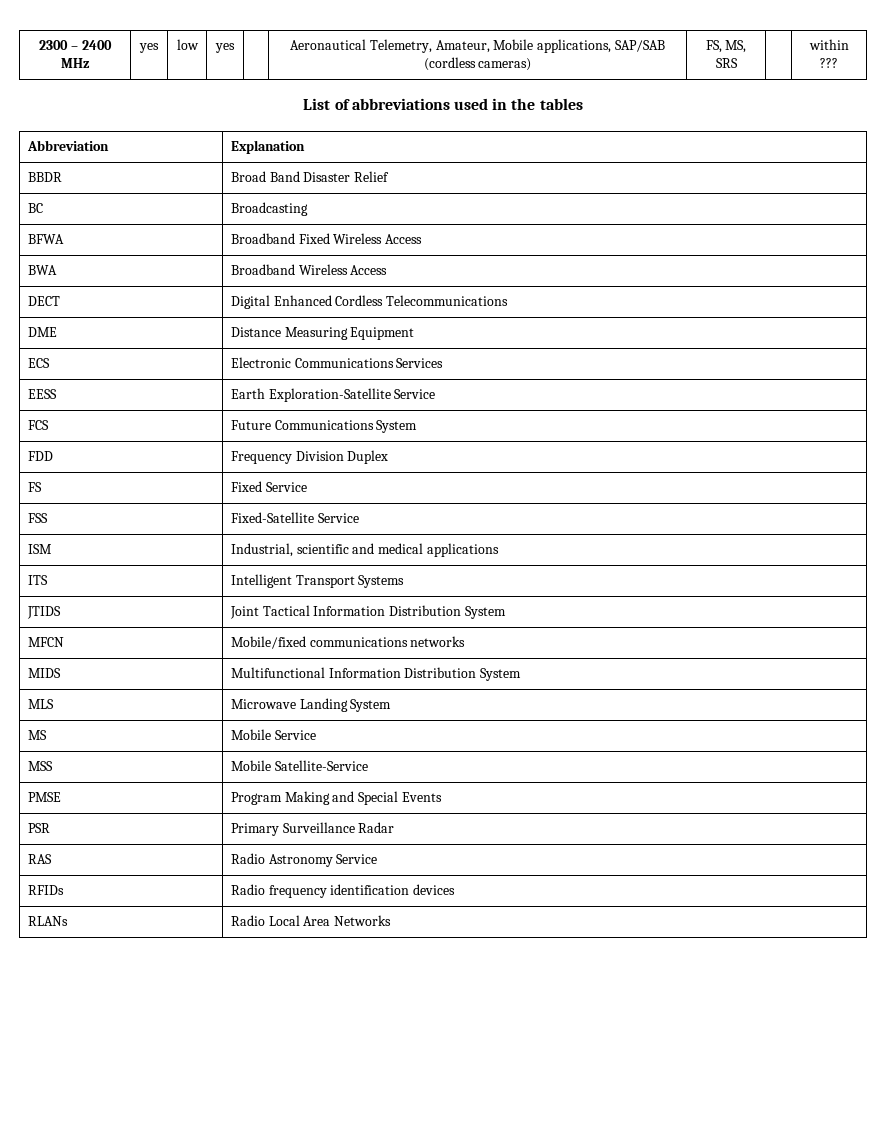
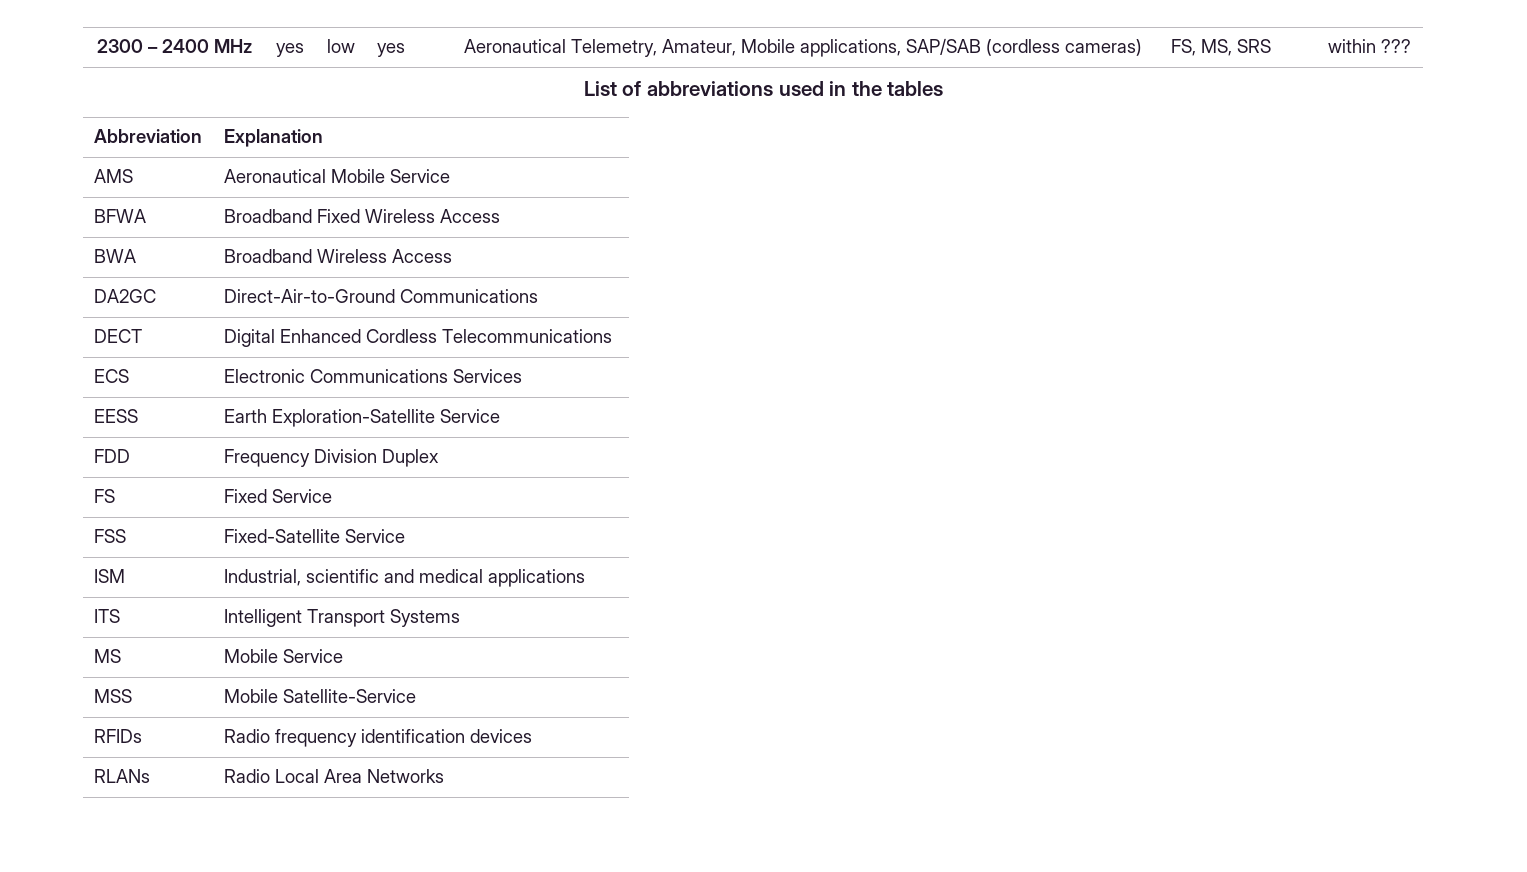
- BBDR | Broad Band Disaster Relief
- BC | Broadcasting
+ AMS | Aeronautical Mobile Service
+ DA2GC | Direct-Air-to-Ground Communications
- DME | Distance Measuring Equipment
- FCS | Future Communications System
- JTIDS | Joint Tactical Information Distribution System
- MFCN | Mobile/fixed communications networks
- MIDS | Multifunctional Information Distribution System
- MLS | Microwave Landing System
- PMSE | Program Making and Special Events
- PSR | Primary Surveillance Radar
- RAS | Radio Astronomy Service

